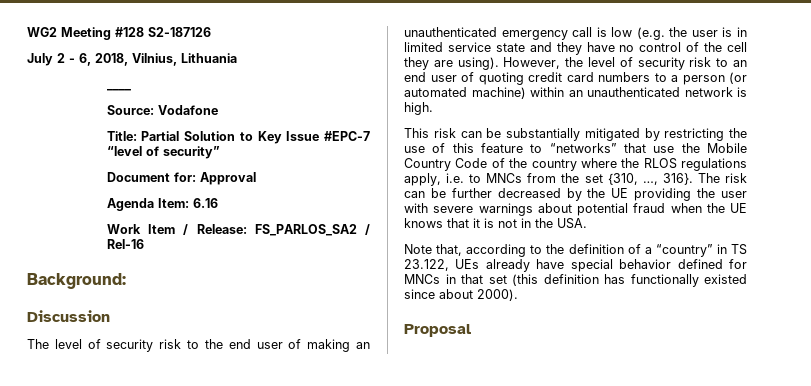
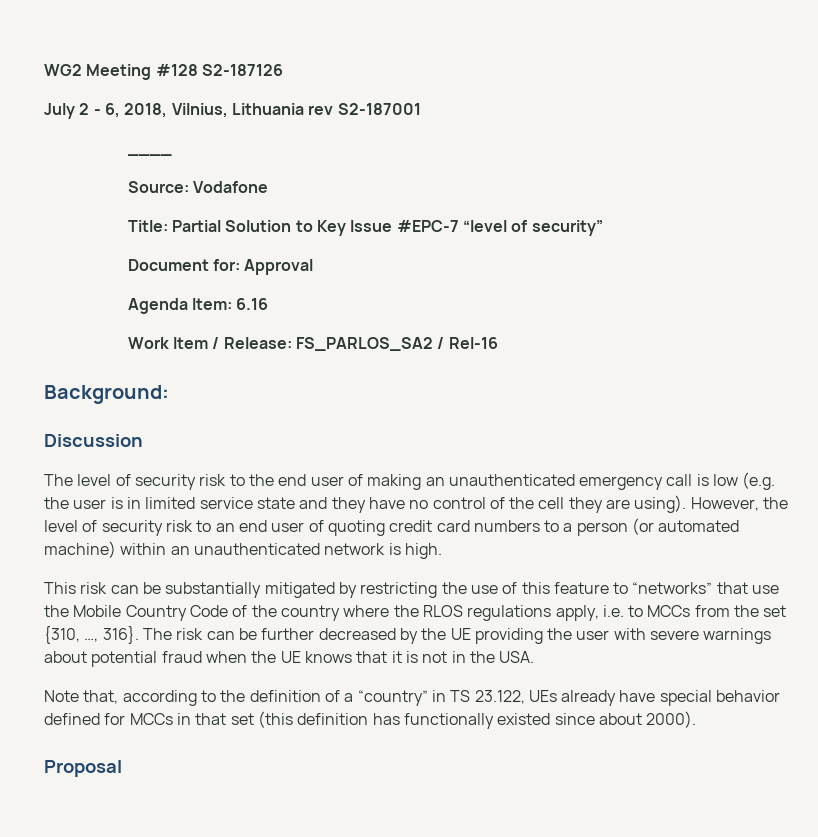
- July 2 - 6, 2018, Vilnius, Lithuania
+ July 2 - 6, 2018, Vilnius, Lithuania rev S2-187001
- This risk can be substantially mitigated by restricting the use of this feature to “networks” that use the Mobile Country Code of the country where the RLOS regulations apply, i.e. to MNCs from the set {310, …, 316}.
+ This risk can be substantially mitigated by restricting the use of this feature to “networks” that use the Mobile Country Code of the country where the RLOS regulations apply, i.e. to MCCs from the set {310, …, 316}.
- Note that, according to the definition of a “country” in TS 23.122, UEs already have special behavior defined for MNCs in that set (this definition has functionally existed since about 2000).
+ Note that, according to the definition of a “country” in TS 23.122, UEs already have special behavior defined for MCCs in that set (this definition has functionally existed since about 2000).

